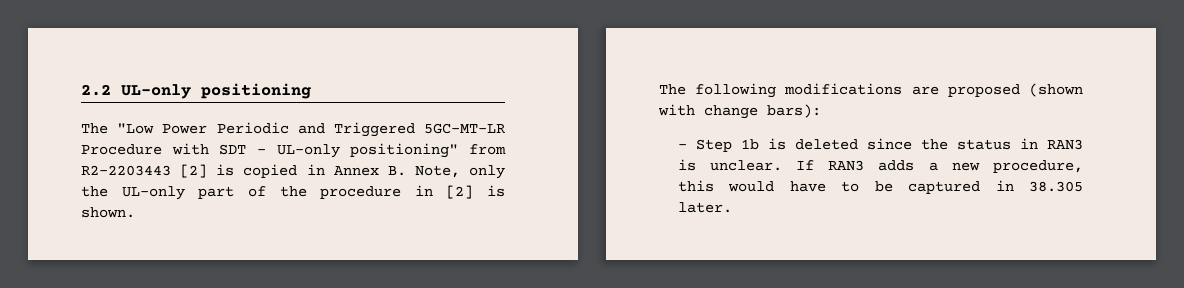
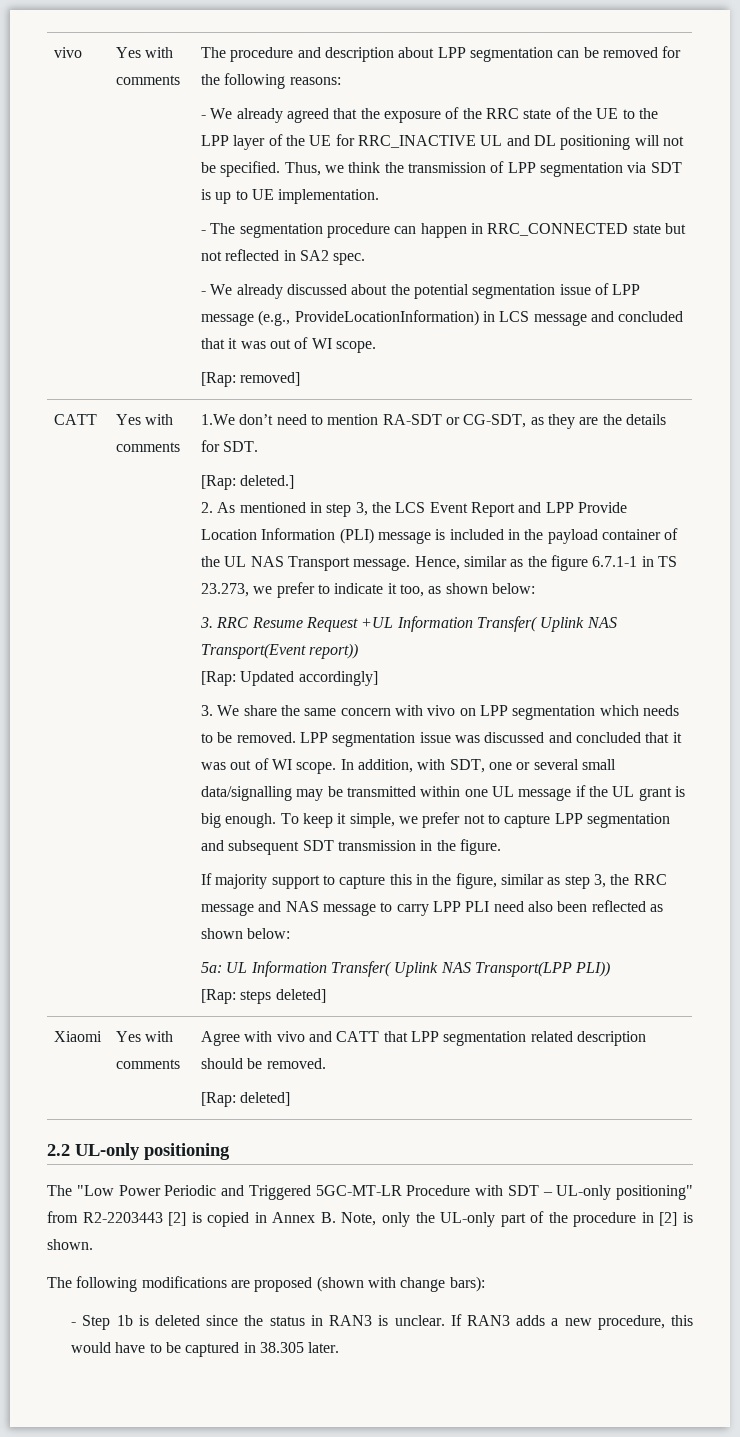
+ vivo | Yes with comments | The procedure and description about LPP segmentation can be removed for the following reasons:
+ - We already agreed that the exposure of the RRC state of the UE to the LPP layer of the UE for RRC_INACTIVE UL and DL positioning will not be specified. Thus, we think the transmission of LPP segmentation via SDT is up to UE implementation.
+ - The segmentation procedure can happen in RRC_CONNECTED state but not reflected in SA2 spec.
+ - We already discussed about the potential segmentation issue of LPP message (e.g., ProvideLocationInformation) in LCS message and concluded that it was out of WI scope.
+ [Rap: removed]
+ CATT | Yes with comments | 1.We don’t need to mention RA-SDT or CG-SDT, as they are the details for SDT.
+ [Rap: deleted.]
+ 2. As mentioned in step 3, the LCS Event Report and LPP Provide Location Information (PLI) message is included in the payload container of the UL NAS Transport message. Hence, similar as the figure 6.7.1-1 in TS 23.273, we prefer to indicate it too, as shown below:
+ 3. RRC Resume Request +UL Information Transfer( Uplink NAS Transport(Event report))
+ [Rap: Updated accordingly]
+ 3. We share the same concern with vivo on LPP segmentation which needs to be removed. LPP segmentation issue was discussed and concluded that it was out of WI scope. In addition, with SDT, one or several small data/signalling may be transmitted within one UL message if the UL grant is big enough. To keep it simple, we prefer not to capture LPP segmentation and subsequent SDT transmission in the figure.
+ If majority support to capture this in the figure, similar as step 3, the RRC message and NAS message to carry LPP PLI need also been reflected as shown below:
+ 5a: UL Information Transfer( Uplink NAS Transport(LPP PLI))
+ [Rap: steps deleted]
+ Xiaomi | Yes with comments | Agree with vivo and CATT that LPP segmentation related description should be removed.
+ [Rap: deleted]

